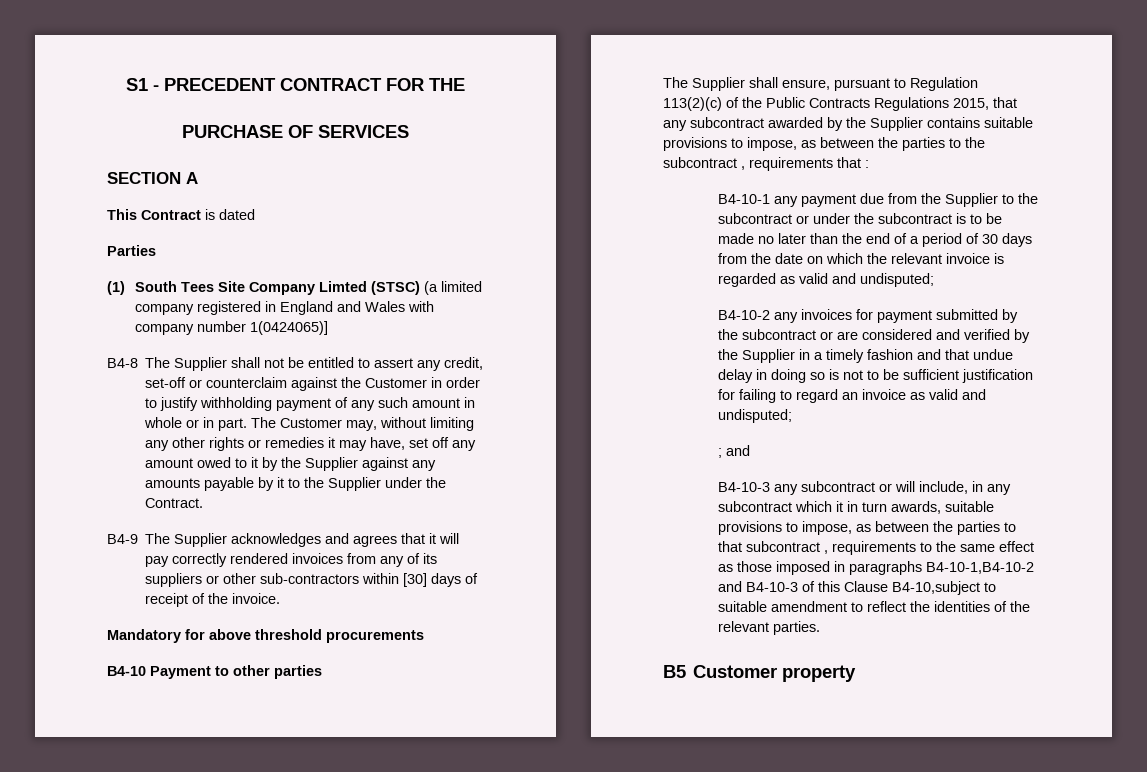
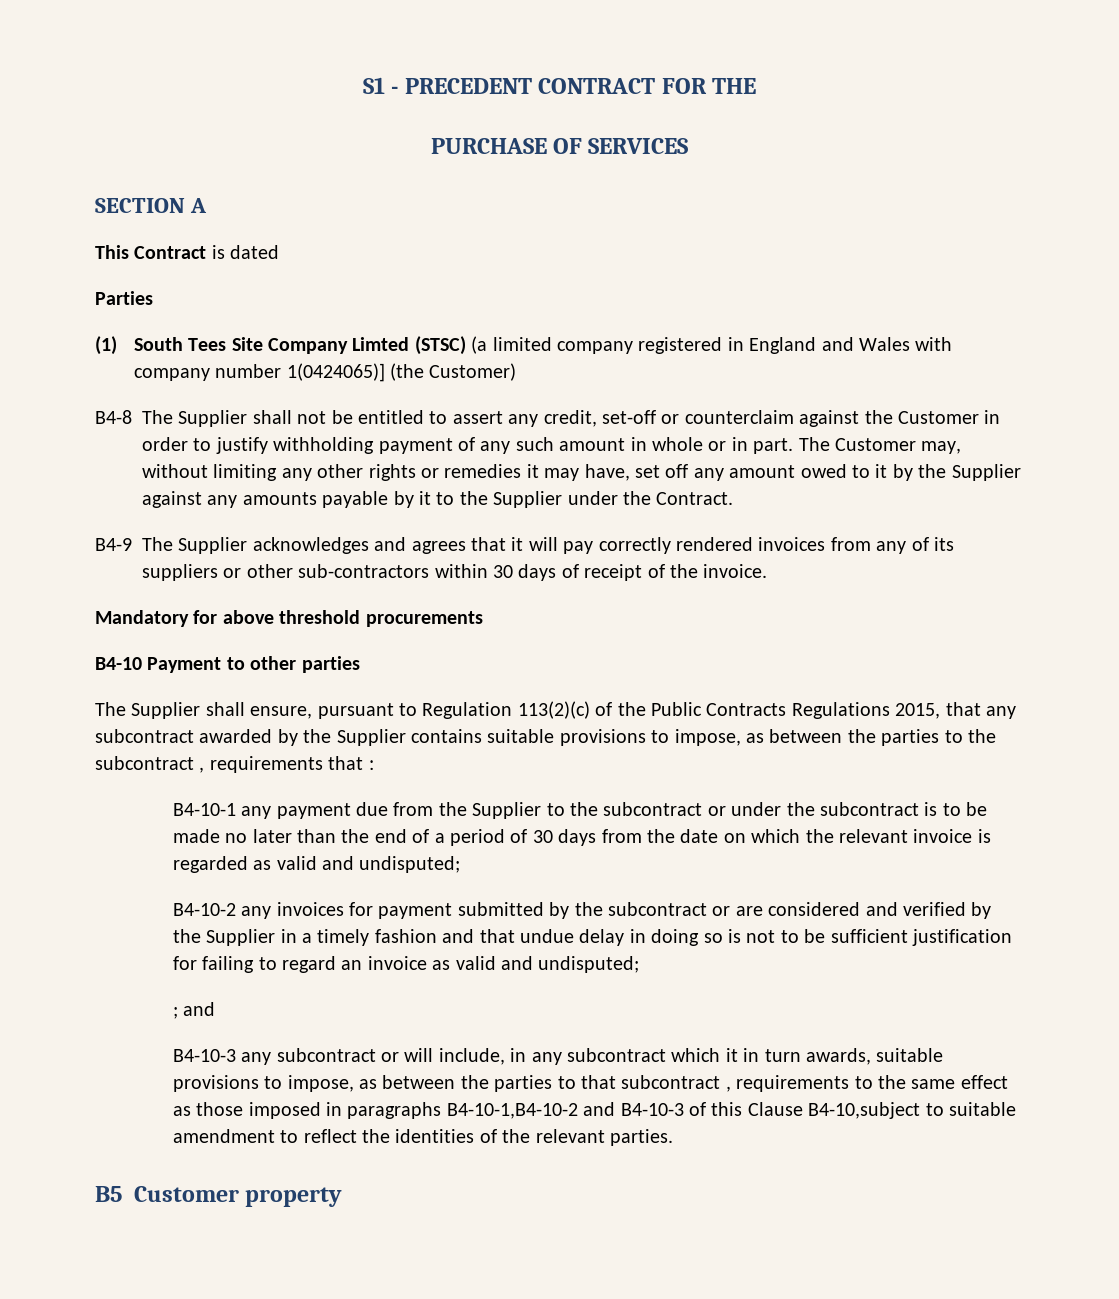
- (1) South Tees Site Company Limted (STSC) (a limited company registered in England and Wales with company number 1(0424065)]
+ (1) South Tees Site Company Limted (STSC) (a limited company registered in England and Wales with company number 1(0424065)] (the Customer)
- B4-9 The Supplier acknowledges and agrees that it will pay correctly rendered invoices from any of its suppliers or other sub-contractors within [30] days of receipt of the invoice.
+ B4-9 The Supplier acknowledges and agrees that it will pay correctly rendered invoices from any of its suppliers or other sub-contractors within 30 days of receipt of the invoice.

